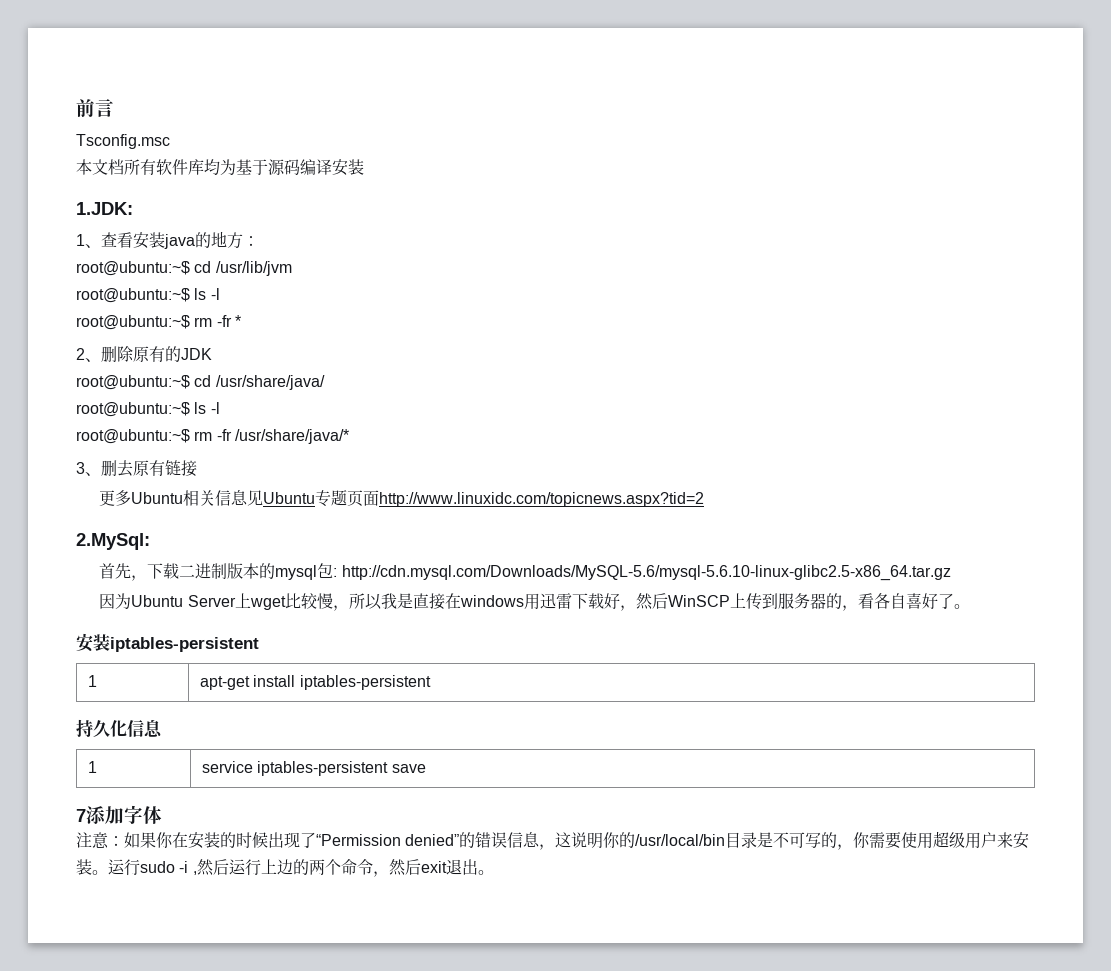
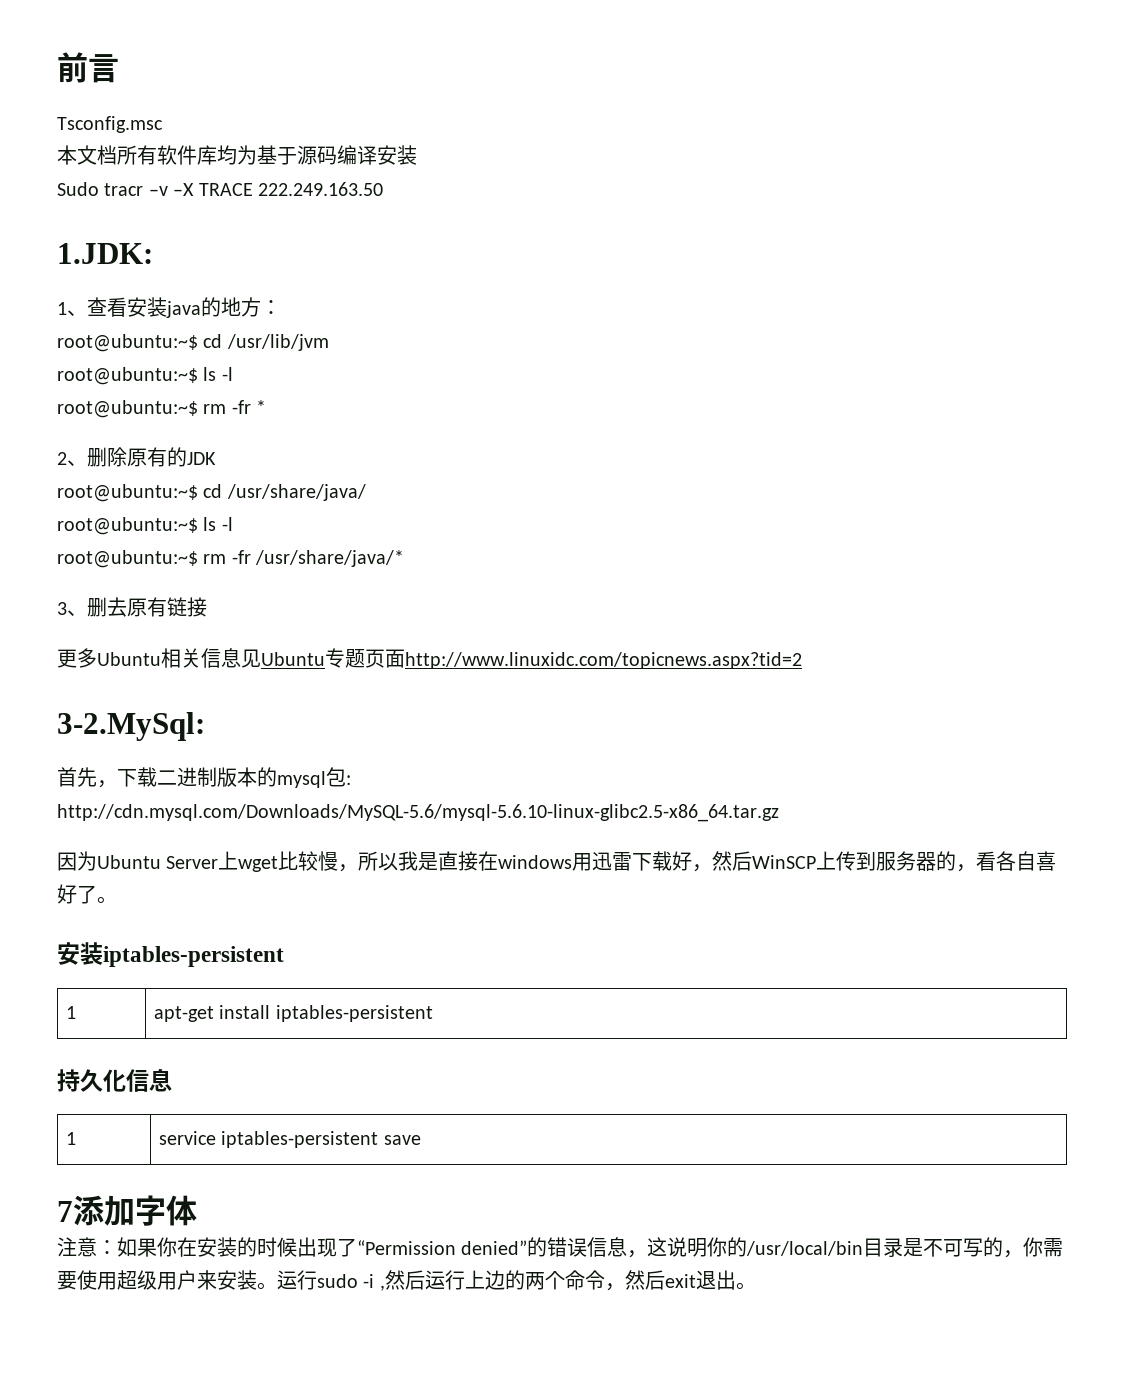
+ Sudo tracr –v –X TRACE 222.249.163.50
- 2.MySql:
+ 3-2.MySql:

